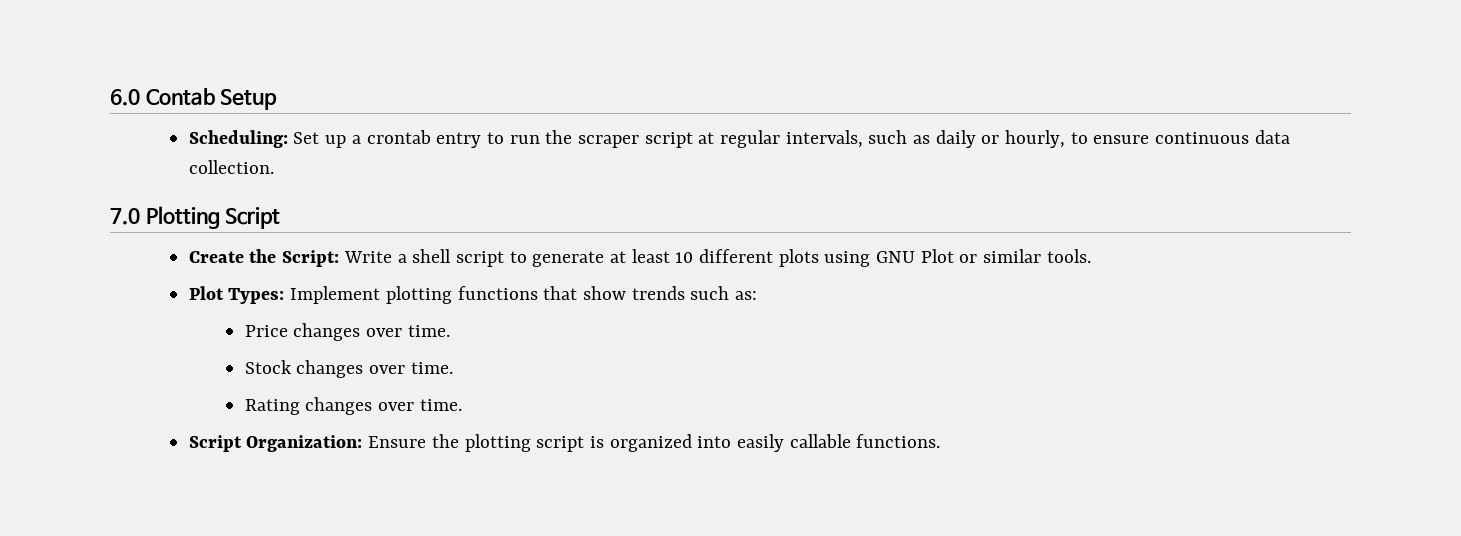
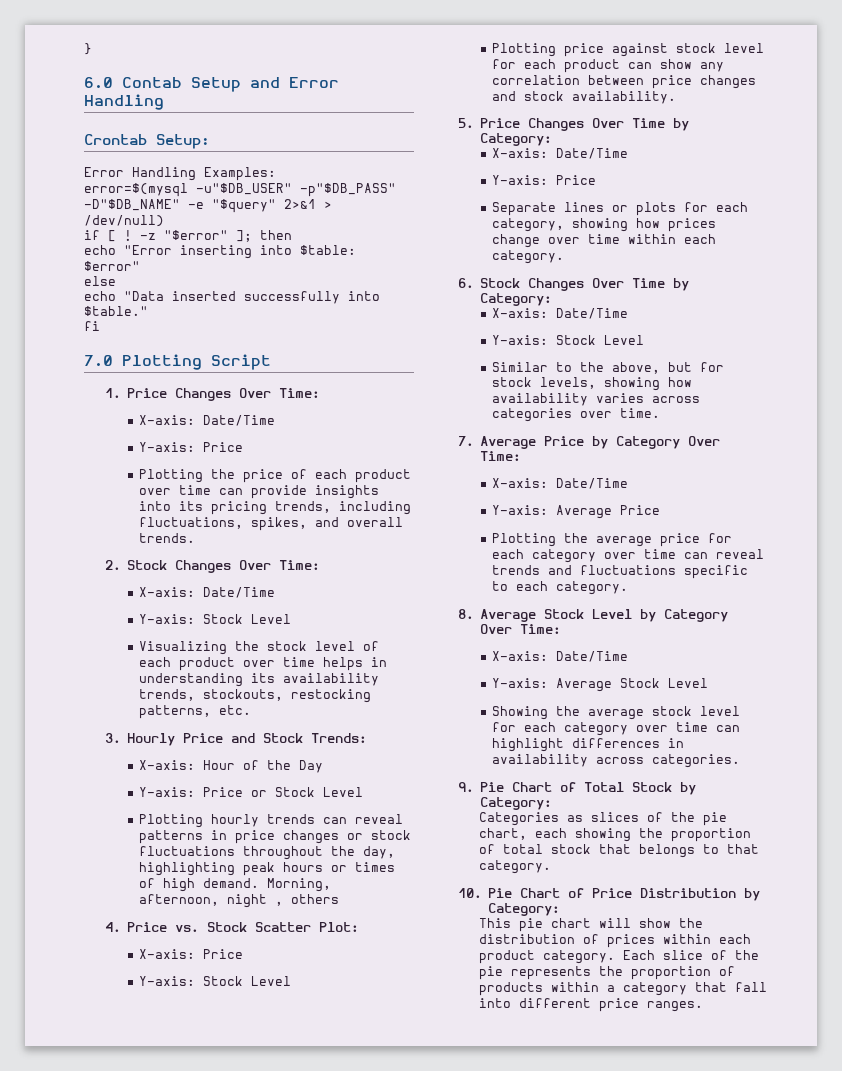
+ }
- 6.0 Contab Setup
- Scheduling: Set up a crontab entry to run the scraper script at regular intervals, such as daily or hourly, to ensure continuous data collection.
+ 6.0 Contab Setup and Error Handling
+ Crontab Setup:
+ Error Handling Examples:
+ error=$(mysql -u"$DB_USER" -p"$DB_PASS" -D"$DB_NAME" -e "$query" 2>&1 > /dev/null)
+ if [ ! -z "$error" ]; then
+ echo "Error inserting into $table: $error"
+ else
+ echo "Data inserted successfully into $table."
+ fi
  7.0 Plotting Script
- Create the Script: Write a shell script to generate at least 10 different plots using GNU Plot or similar tools.
- Plot Types: Implement plotting functions that show trends such as:
- Price changes over time.
- Stock changes over time.
- Rating changes over time.
- Script Organization: Ensure the plotting script is organized into easily callable functions.
+ 1. Price Changes Over Time:
+ X-axis: Date/Time
+ Y-axis: Price
+ Plotting the price of each product over time can provide insights into its pricing trends, including fluctuations, spikes, and overall trends.
+ 2. Stock Changes Over Time:
+ X-axis: Date/Time
+ Y-axis: Stock Level
+ Visualizing the stock level of each product over time helps in understanding its availability trends, stockouts, restocking patterns, etc.
+ 3. Hourly Price and Stock Trends:
+ X-axis: Hour of the Day
+ Y-axis: Price or Stock Level
+ Plotting hourly trends can reveal patterns in price changes or stock fluctuations throughout the day, highlighting peak hours or times of high demand. Morning, afternoon, night , others
+ 4. Price vs. Stock Scatter Plot:
+ X-axis: Price
+ Y-axis: Stock Level
+ Plotting price against stock level for each product can show any correlation between price changes and stock availability.
+ 5. Price Changes Over Time by Category:
+ X-axis: Date/Time
+ Y-axis: Price
+ Separate lines or plots for each category, showing how prices change over time within each category.
+ 6. Stock Changes Over Time by Category:
+ X-axis: Date/Time
+ Y-axis: Stock Level
+ Similar to the above, but for stock levels, showing how availability varies across categories over time.
+ 7. Average Price by Category Over Time:
+ X-axis: Date/Time
+ Y-axis: Average Price
+ Plotting the average price for each category over time can reveal trends and fluctuations specific to each category.
+ 8. Average Stock Level by Category Over Time:
+ X-axis: Date/Time
+ Y-axis: Average Stock Level
+ Showing the average stock level for each category over time can highlight differences in availability across categories.
+ 9. Pie Chart of Total Stock by Category:
+ Categories as slices of the pie chart, each showing the proportion of total stock that belongs to that category.
+ 10. Pie Chart of Price Distribution by Category:
+ This pie chart will show the distribution of prices within each product category. Each slice of the pie represents the proportion of products within a category that fall into different price ranges.

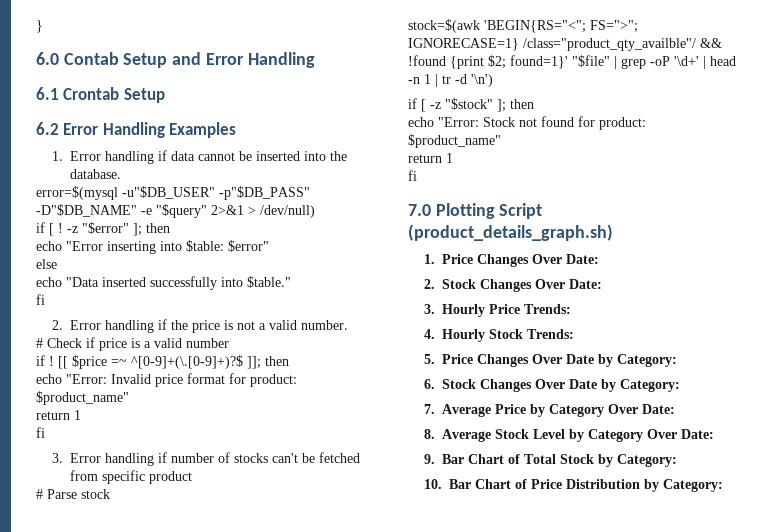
- Crontab Setup:
- Error Handling Examples:
+ 6.1 Crontab Setup
+ 6.2 Error Handling Examples
+ 1. Error handling if data cannot be inserted into the database.
+ 2. Error handling if the price is not a valid number.
+ # Check if price is a valid number
+ if ! [[ $price =~ ^[0-9]+(\.[0-9]+)?$ ]]; then
+ echo "Error: Invalid price format for product: $product_name"
+ return 1
+ fi
+ 3. Error handling if number of stocks can't be fetched from specific product
+ # Parse stock
+ stock=$(awk 'BEGIN{RS="<"; FS=">"; IGNORECASE=1} /class="product_qty_availble"/ && !found {print $2; found=1}' "$file" | grep -oP '\d+' | head -n 1 | tr -d '\n')
+ if [ -z "$stock" ]; then
+ echo "Error: Stock not found for product: $product_name"
+ return 1
+ fi
- 7.0 Plotting Script
+ 7.0 Plotting Script (product_details_graph.sh)
- 1. Price Changes Over Time:
- X-axis: Date/Time
- Y-axis: Price
- Plotting the price of each product over time can provide insights into its pricing trends, including fluctuations, spikes, and overall trends.
- 2. Stock Changes Over Time:
- X-axis: Date/Time
- Y-axis: Stock Level
- Visualizing the stock level of each product over time helps in understanding its availability trends, stockouts, restocking patterns, etc.
+ 1. Price Changes Over Date:
+ 2. Stock Changes Over Date:
- 3. Hourly Price and Stock Trends:
+ 3. Hourly Price Trends:
+ 4. Hourly Stock Trends:
- X-axis: Hour of the Day
- Y-axis: Price or Stock Level
- Plotting hourly trends can reveal patterns in price changes or stock fluctuations throughout the day, highlighting peak hours or times of high demand. Morning, afternoon, night , others
- 4. Price vs. Stock Scatter Plot:
- X-axis: Price
- Y-axis: Stock Level
- Plotting price against stock level for each product can show any correlation between price changes and stock availability.
- 5. Price Changes Over Time by Category:
- X-axis: Date/Time
- Y-axis: Price
- Separate lines or plots for each category, showing how prices change over time within each category.
+ 5. Price Changes Over Date by Category:
- 6. Stock Changes Over Time by Category:
- X-axis: Date/Time
- Y-axis: Stock Level
- Similar to the above, but for stock levels, showing how availability varies across categories over time.
+ 6. Stock Changes Over Date by Category:
- 7. Average Price by Category Over Time:
- X-axis: Date/Time
- Y-axis: Average Price
- Plotting the average price for each category over time can reveal trends and fluctuations specific to each category.
+ 7. Average Price by Category Over Date:
- 8. Average Stock Level by Category Over Time:
- X-axis: Date/Time
- Y-axis: Average Stock Level
- Showing the average stock level for each category over time can highlight differences in availability across categories.
+ 8. Average Stock Level by Category Over Date:
- 9. Pie Chart of Total Stock by Category:
+ 9. Bar Chart of Total Stock by Category:
- Categories as slices of the pie chart, each showing the proportion of total stock that belongs to that category.
- 10. Pie Chart of Price Distribution by Category:
+ 10. Bar Chart of Price Distribution by Category:
- This pie chart will show the distribution of prices within each product category. Each slice of the pie represents the proportion of products within a category that fall into different price ranges.

